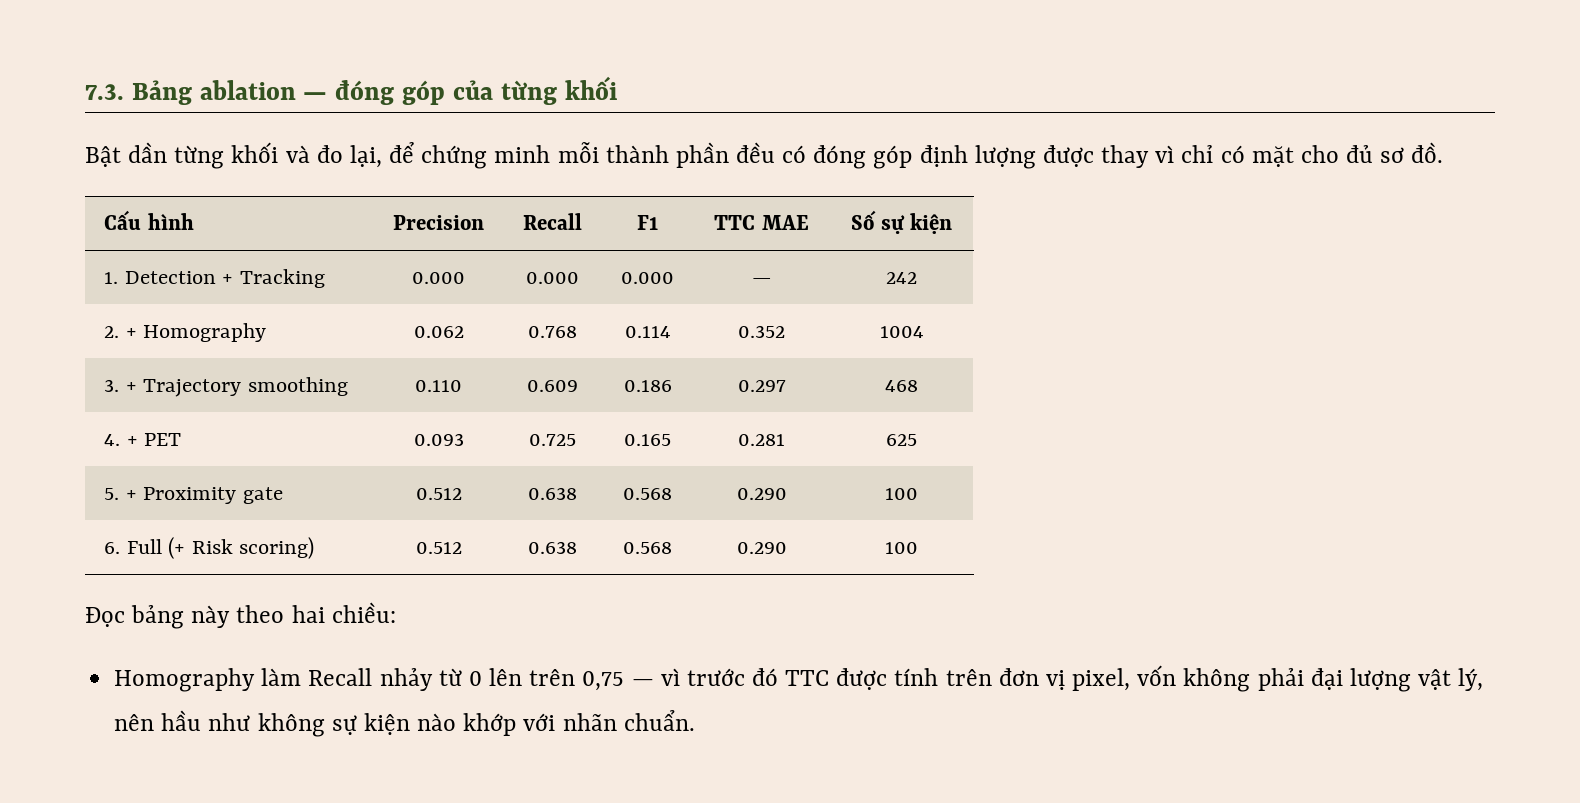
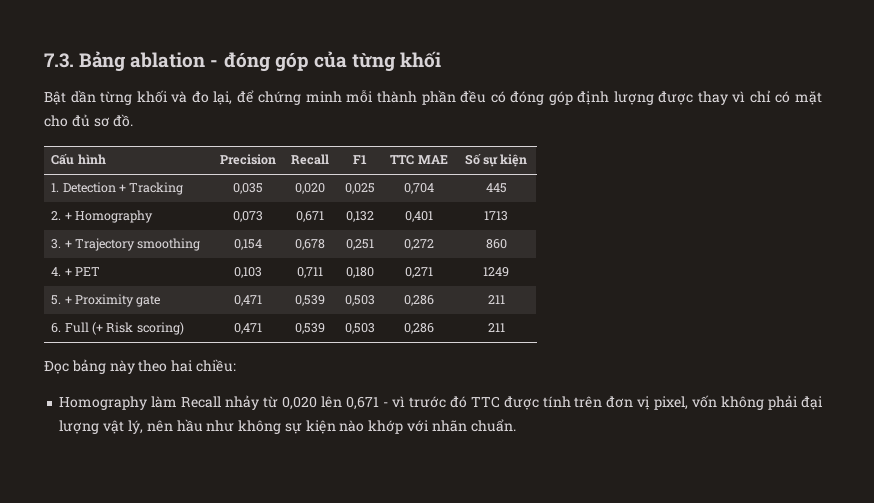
- 7.3. Bảng ablation — đóng góp của từng khối
+ 7.3. Bảng ablation - đóng góp của từng khối
- 1. Detection + Tracking | 0.000 | 0.000 | 0.000 | — | 242
- 2. + Homography | 0.062 | 0.768 | 0.114 | 0.352 | 1004
- 3. + Trajectory smoothing | 0.110 | 0.609 | 0.186 | 0.297 | 468
- 4. + PET | 0.093 | 0.725 | 0.165 | 0.281 | 625
+ 1. Detection + Tracking | 0,035 | 0,020 | 0,025 | 0,704 | 445
+ 2. + Homography | 0,073 | 0,671 | 0,132 | 0,401 | 1713
+ 3. + Trajectory smoothing | 0,154 | 0,678 | 0,251 | 0,272 | 860
+ 4. + PET | 0,103 | 0,711 | 0,180 | 0,271 | 1249
- 5. + Proximity gate | 0.512 | 0.638 | 0.568 | 0.290 | 100
+ 5. + Proximity gate | 0,471 | 0,539 | 0,503 | 0,286 | 211
- 6. Full (+ Risk scoring) | 0.512 | 0.638 | 0.568 | 0.290 | 100
+ 6. Full (+ Risk scoring) | 0,471 | 0,539 | 0,503 | 0,286 | 211
- Homography làm Recall nhảy từ 0 lên trên 0,75 — vì trước đó TTC được tính trên đơn vị pixel, vốn không phải đại lượng vật lý, nên hầu như không sự kiện nào khớp với nhãn chuẩn.
+ Homography làm Recall nhảy từ 0,020 lên 0,671 - vì trước đó TTC được tính trên đơn vị pixel, vốn không phải đại lượng vật lý, nên hầu như không sự kiện nào khớp với nhãn chuẩn.

